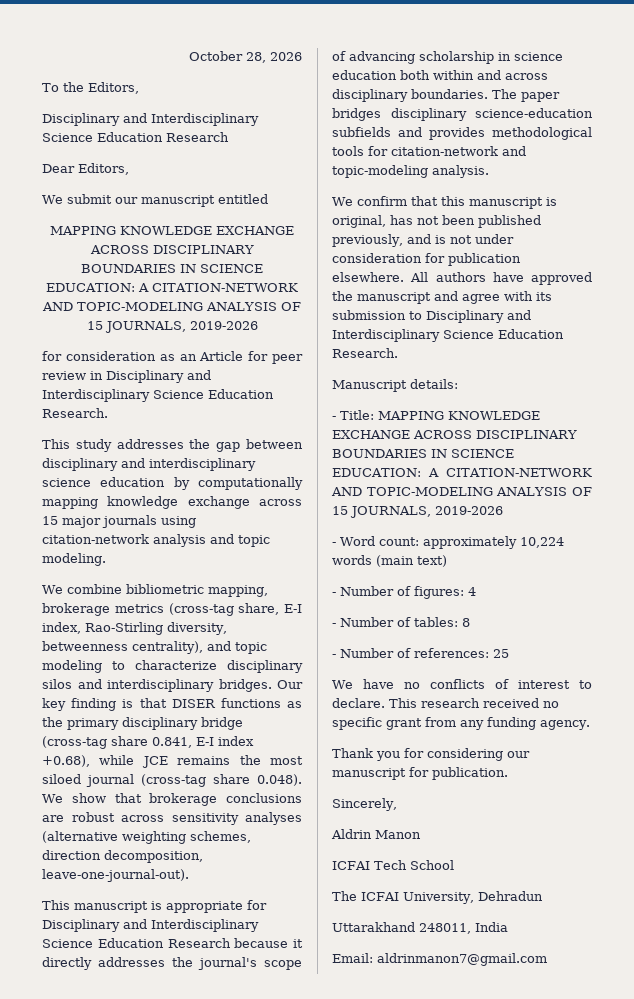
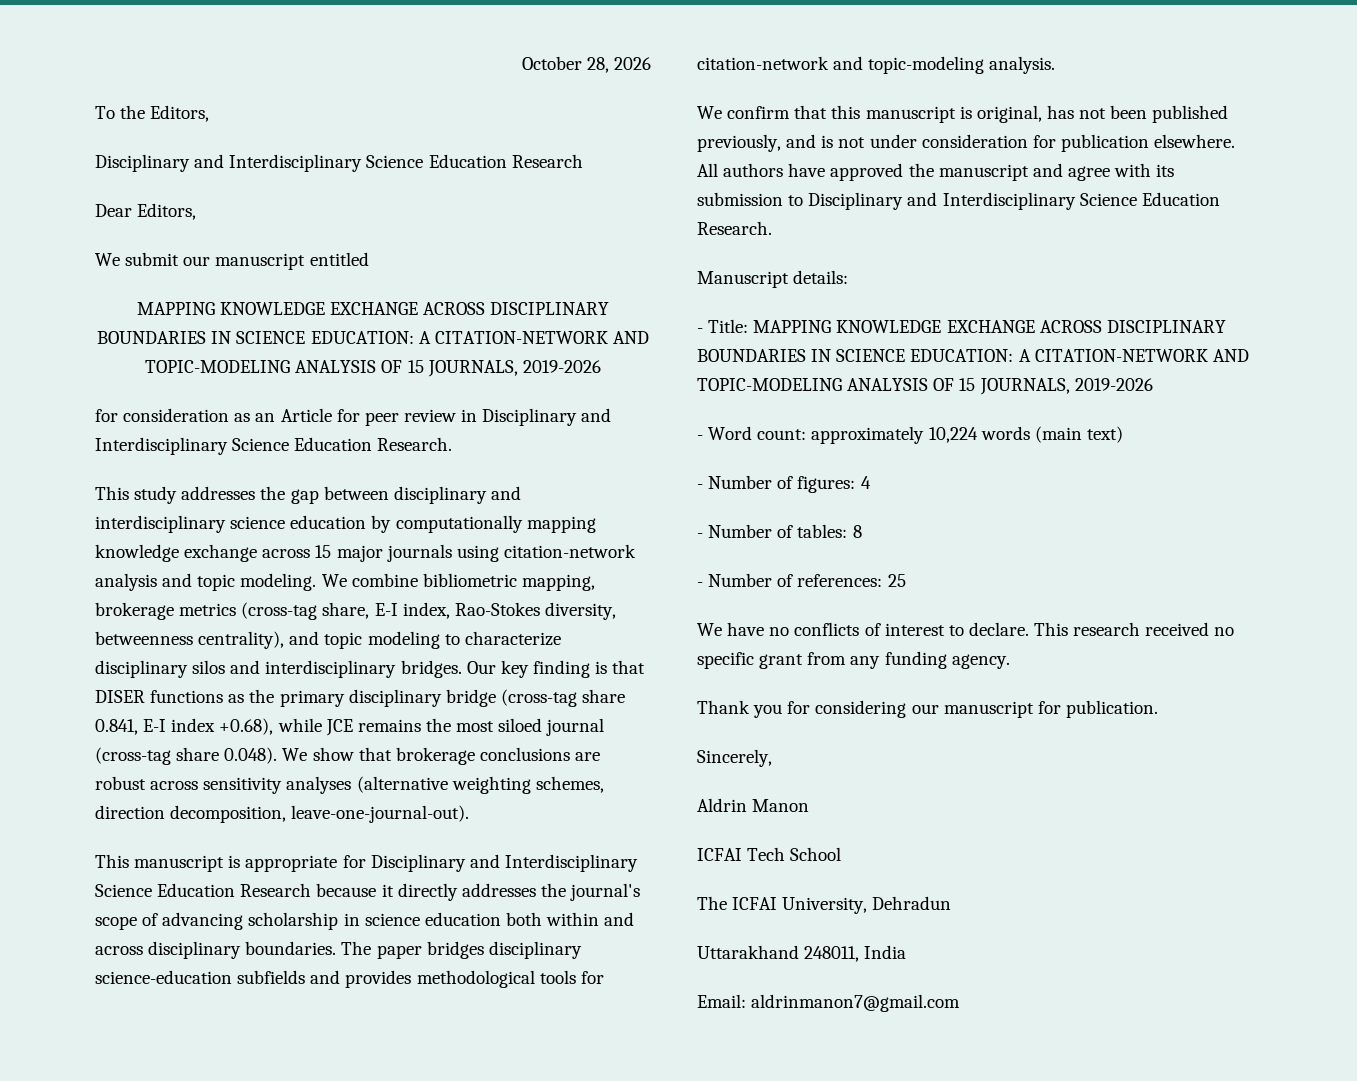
- This study addresses the gap between disciplinary and interdisciplinary science education by computationally mapping knowledge exchange across 15 major journals using citation-network analysis and topic modeling.
- We combine bibliometric mapping, brokerage metrics (cross-tag share, E-I index, Rao-Stirling diversity, betweenness centrality), and topic modeling to characterize disciplinary silos and interdisciplinary bridges.
+ This study addresses the gap between disciplinary and interdisciplinary science education by computationally mapping knowledge exchange across 15 major journals using citation-network analysis and topic modeling. We combine bibliometric mapping, brokerage metrics (cross-tag share, E-I index, Rao-Stokes diversity, betweenness centrality), and topic modeling to characterize disciplinary silos and interdisciplinary bridges.

